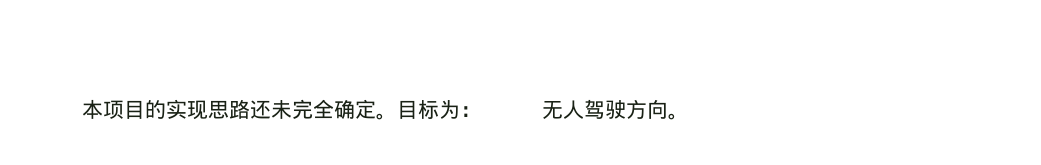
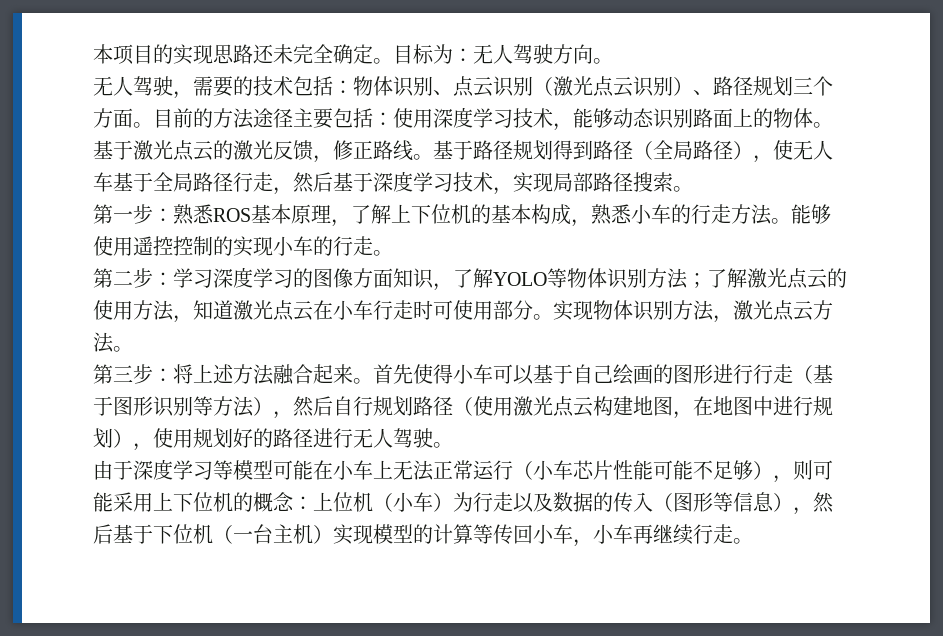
+ 无人驾驶，需要的技术包括：物体识别、点云识别（激光点云识别）、路径规划三个方面。目前的方法途径主要包括：使用深度学习技术，能够动态识别路面上的物体。基于激光点云的激光反馈，修正路线。基于路径规划得到路径（全局路径），使无人车基于全局路径行走，然后基于深度学习技术，实现局部路径搜索。
+ 第一步：熟悉ROS基本原理，了解上下位机的基本构成，熟悉小车的行走方法。能够使用遥控控制的实现小车的行走。
+ 第二步：学习深度学习的图像方面知识，了解YOLO等物体识别方法；了解激光点云的使用方法，知道激光点云在小车行走时可使用部分。实现物体识别方法，激光点云方法。
+ 第三步：将上述方法融合起来。首先使得小车可以基于自己绘画的图形进行行走（基于图形识别等方法），然后自行规划路径（使用激光点云构建地图，在地图中进行规划），使用规划好的路径进行无人驾驶。
+ 由于深度学习等模型可能在小车上无法正常运行（小车芯片性能可能不足够），则可能采用上下位机的概念：上位机（小车）为行走以及数据的传入（图形等信息），然后基于下位机（一台主机）实现模型的计算等传回小车，小车再继续行走。

